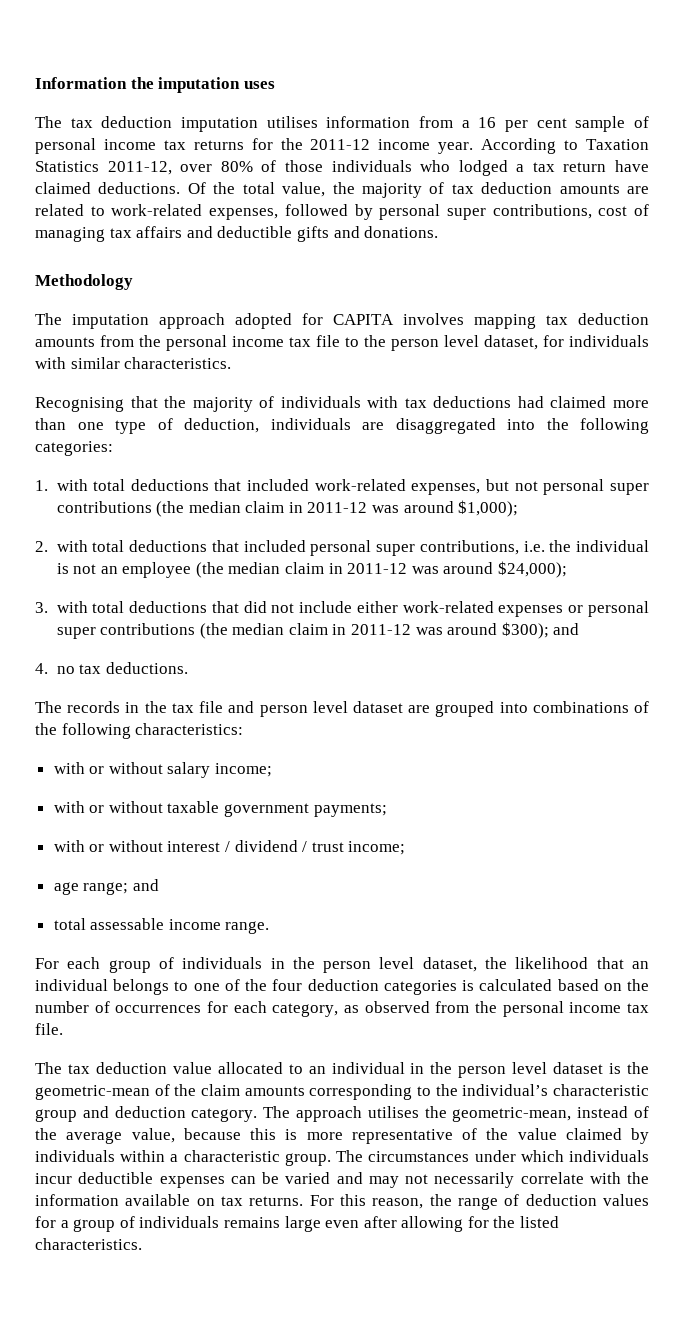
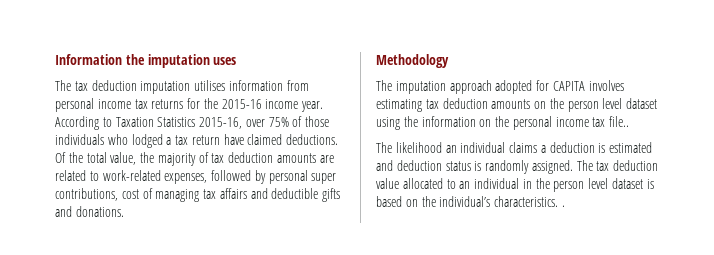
- The tax deduction imputation utilises information from a 16 per cent sample of personal income tax returns for the 2011-12 income year.
+ The tax deduction imputation utilises information from personal income tax returns for the 2015-16 income year.
- According to Taxation Statistics 2011-12, over 80% of those individuals who lodged a tax return have claimed deductions.
+ According to Taxation Statistics 2015-16, over 75% of those individuals who lodged a tax return have claimed deductions.
- The imputation approach adopted for CAPITA involves mapping tax deduction amounts from the personal income tax file to the person level dataset, for individuals with similar characteristics.
- Recognising that the majority of individuals with tax deductions had claimed more than one type of deduction, individuals are disaggregated into the following categories:
- 1. with total deductions that included work-related expenses, but not personal super contributions (the median claim in 2011-12 was around $1,000);
- 2. with total deductions that included personal super contributions, i.e. the individual is not an employee (the median claim in 2011-12 was around $24,000);
- 3. with total deductions that did not include either work-related expenses or personal super contributions (the median claim in 2011-12 was around $300); and
- 4. no tax deductions.
- The records in the tax file and person level dataset are grouped into combinations of the following characteristics:
- with or without salary income;
- with or without taxable government payments;
- with or without interest / dividend / trust income;
- age range; and
- total assessable income range.
- For each group of individuals in the person level dataset, the likelihood that an individual belongs to one of the four deduction categories is calculated based on the number of occurrences for each category, as observed from the personal income tax file.
- The tax deduction value allocated to an individual in the person level dataset is the geometric-mean of the claim amounts corresponding to the individual’s characteristic group and deduction category. The approach utilises the geometric-mean, instead of the average value, because this is more representative of the value claimed by individuals within a characteristic group. The circumstances under which individuals incur deductible expenses can be varied and may not necessarily correlate with the information available on tax returns. For this reason, the range of deduction values for a group of individuals remains large even after allowing for the listed characteristics.
+ The imputation approach adopted for CAPITA involves estimating tax deduction amounts on the person level dataset using the information on the personal income tax file..
+ The likelihood an individual claims a deduction is estimated and deduction status is randomly assigned. The tax deduction value allocated to an individual in the person level dataset is based on the individual’s characteristics. .

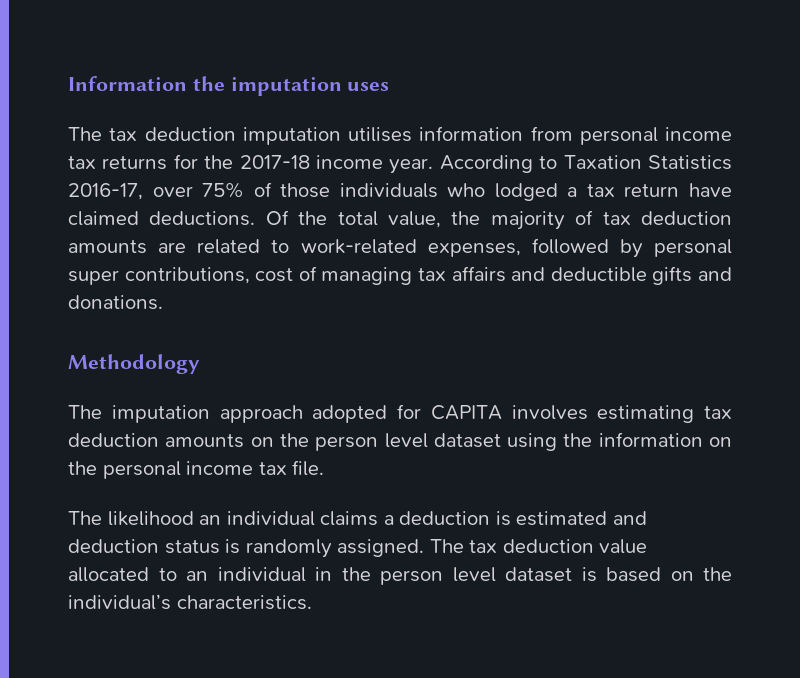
- The tax deduction imputation utilises information from personal income tax returns for the 2015-16 income year.
+ The tax deduction imputation utilises information from personal income tax returns for the 2017-18 income year.
- According to Taxation Statistics 2015-16, over 75% of those individuals who lodged a tax return have claimed deductions.
+ According to Taxation Statistics 2016-17, over 75% of those individuals who lodged a tax return have claimed deductions.
- The imputation approach adopted for CAPITA involves estimating tax deduction amounts on the person level dataset using the information on the personal income tax file..
+ The imputation approach adopted for CAPITA involves estimating tax deduction amounts on the person level dataset using the information on the personal income tax file.
- The tax deduction value allocated to an individual in the person level dataset is based on the individual’s characteristics. .
+ The tax deduction value allocated to an individual in the person level dataset is based on the individual’s characteristics.

